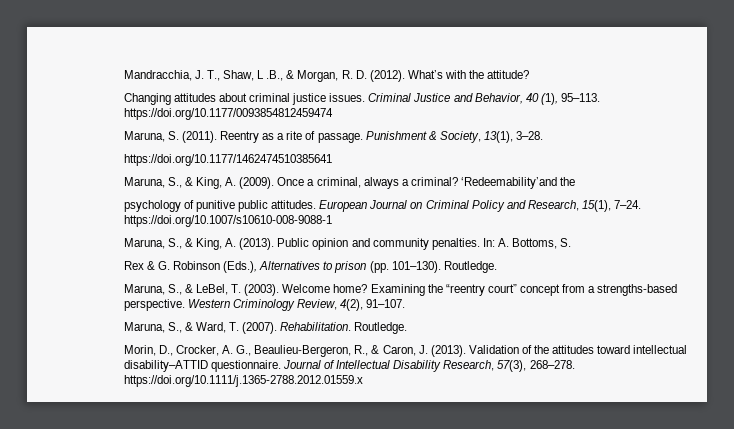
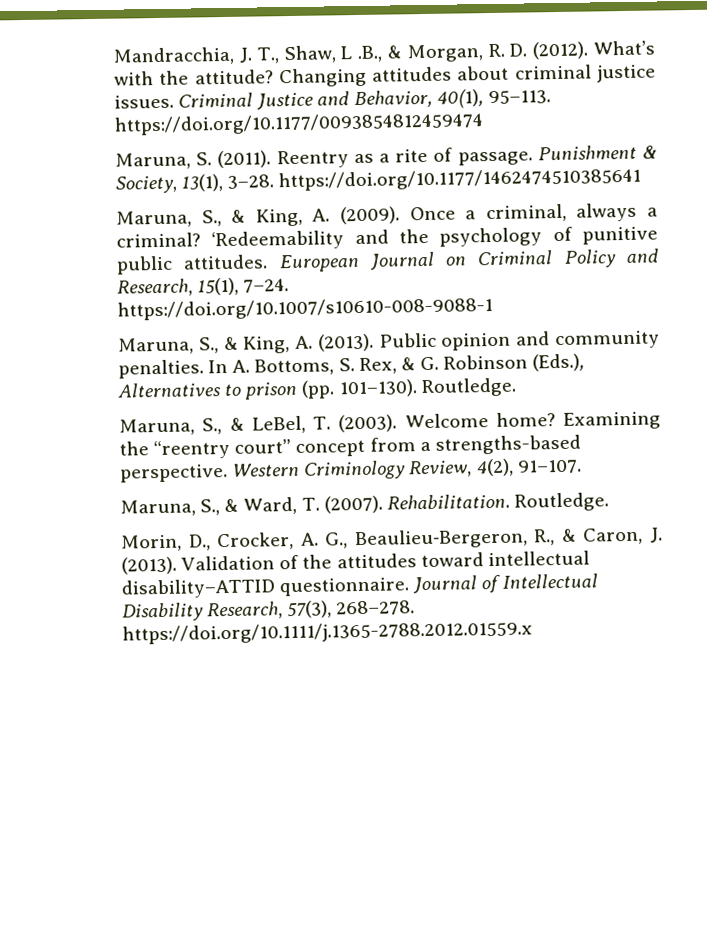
- What’s with the attitude?
- Changing attitudes about criminal justice issues.
+ What’s with the attitude? Changing attitudes about criminal justice issues.
- Criminal Justice and Behavior, 40 (1), 95–113. https://doi.org/10.1177/0093854812459474
+ Criminal Justice and Behavior, 40(1), 95–113. https://doi.org/10.1177/0093854812459474
- Punishment & Society, 13(1), 3–28.
- https://doi.org/10.1177/1462474510385641
+ Punishment & Society, 13(1), 3–28. https://doi.org/10.1177/1462474510385641
- ‘Redeemability’and the
- psychology of punitive public attitudes.
+ ‘Redeemability and the psychology of punitive public attitudes.
- In: A. Bottoms, S.
- Rex & G. Robinson (Eds.), Alternatives to prison (pp. 101–130).
+ In A. Bottoms, S. Rex, & G. Robinson (Eds.), Alternatives to prison (pp. 101–130).

